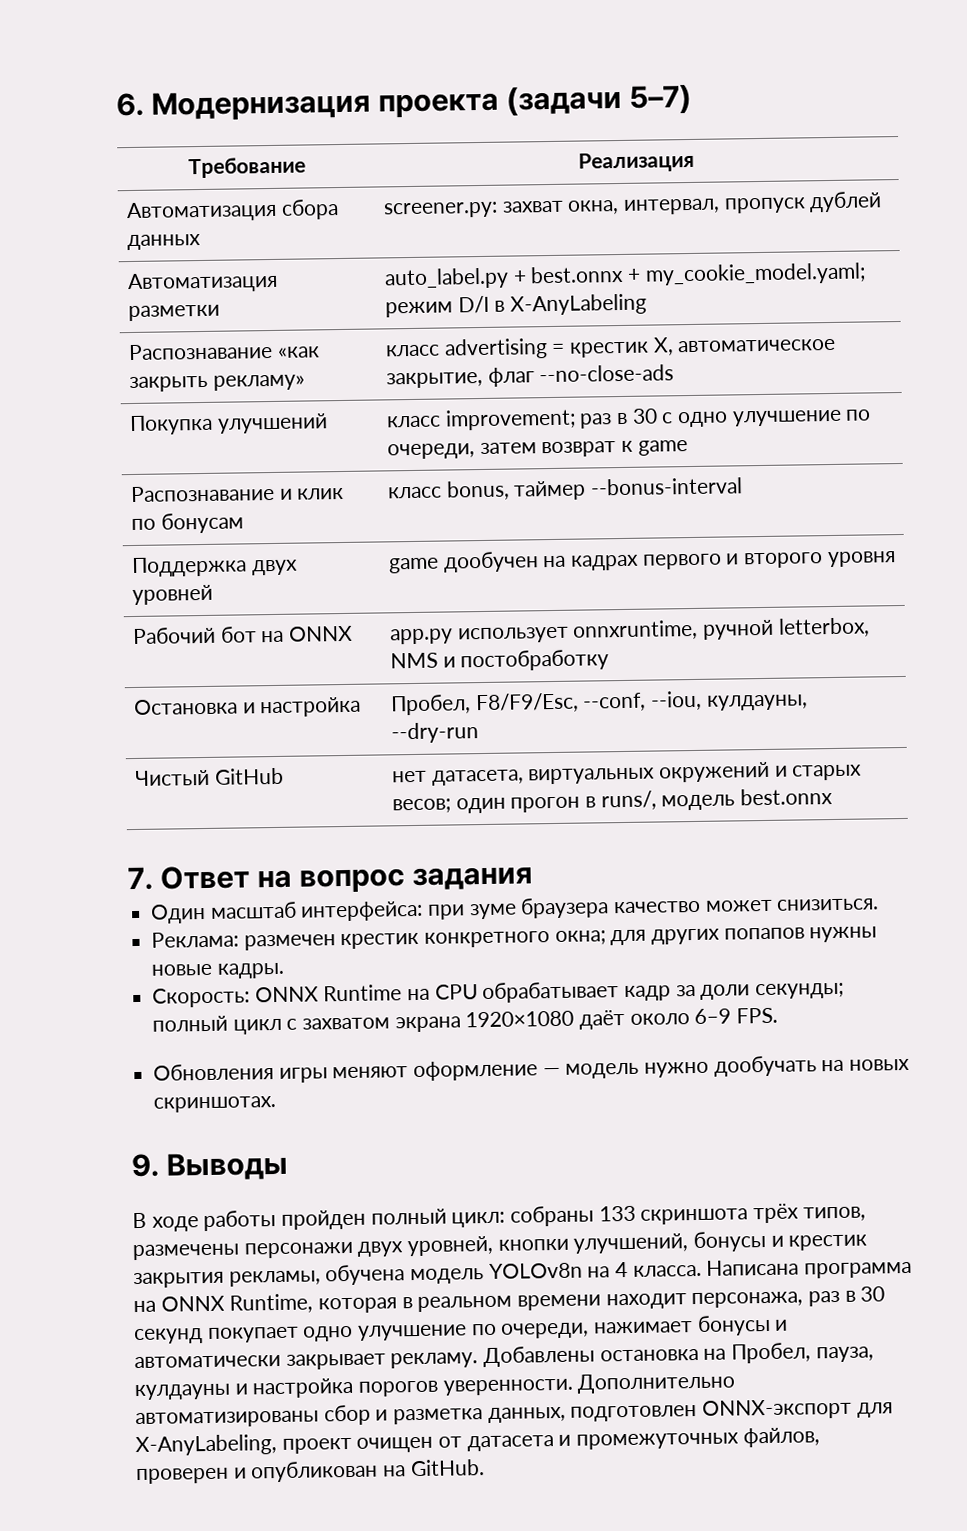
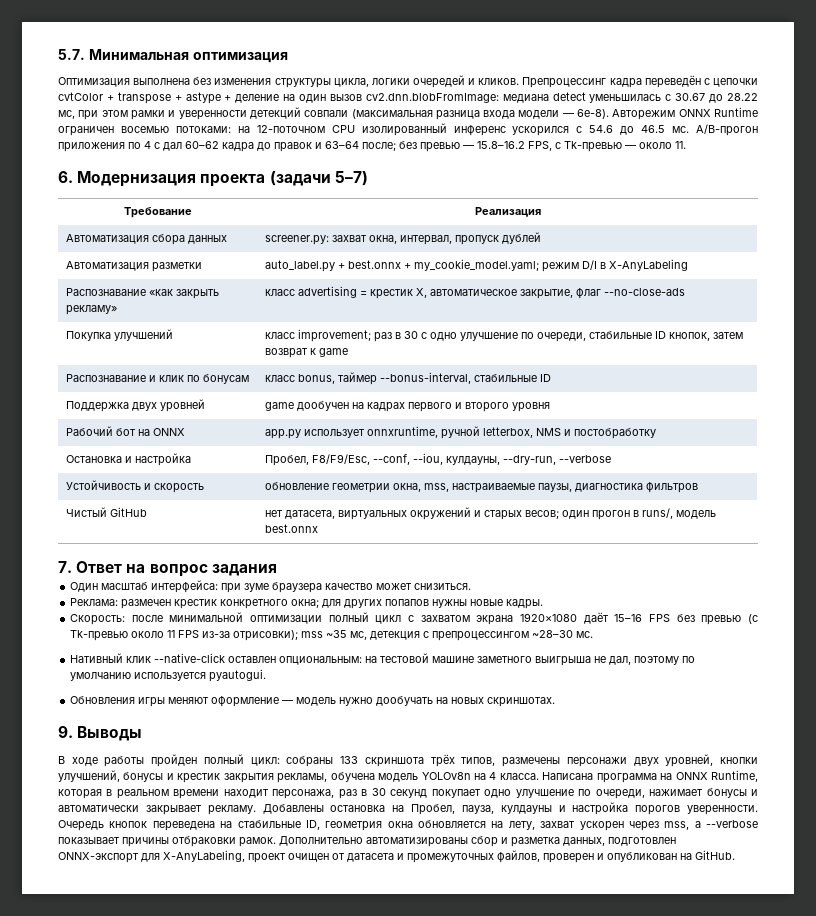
+ 5.7. Минимальная оптимизация
+ Оптимизация выполнена без изменения структуры цикла, логики очередей и кликов. Препроцессинг кадра переведён с цепочки cvtColor + transpose + astype + деление на один вызов cv2.dnn.blobFromImage: медиана detect уменьшилась с 30.67 до 28.22 мс, при этом рамки и уверенности детекций совпали (максимальная разница входа модели — 6e-8). Авторежим ONNX Runtime ограничен восемью потоками: на 12-поточном CPU изолированный инференс ускорился с 54.6 до 46.5 мс. A/B-прогон приложения по 4 с дал 60–62 кадра до правок и 63–64 после; без превью — 15.8–16.2 FPS, с Tk-превью — около 11.
- Покупка улучшений | класс improvement; раз в 30 с одно улучшение по очереди, затем возврат к game
+ Покупка улучшений | класс improvement; раз в 30 с одно улучшение по очереди, стабильные ID кнопок, затем возврат к game
- Распознавание и клик по бонусам | класс bonus, таймер --bonus-interval
+ Распознавание и клик по бонусам | класс bonus, таймер --bonus-interval, стабильные ID
- Остановка и настройка | Пробел, F8/F9/Esc, --conf, --iou, кулдауны, --dry-run
+ Остановка и настройка | Пробел, F8/F9/Esc, --conf, --iou, кулдауны, --dry-run, --verbose
+ Устойчивость и скорость | обновление геометрии окна, mss, настраиваемые паузы, диагностика фильтров
- Скорость: ONNX Runtime на CPU обрабатывает кадр за доли секунды; полный цикл с захватом экрана 1920×1080 даёт около 6–9 FPS.
+ Скорость: после минимальной оптимизации полный цикл с захватом экрана 1920×1080 даёт 15–16 FPS без превью (с Tk-превью около 11 FPS из-за отрисовки); mss ~35 мс, детекция с препроцессингом ~28–30 мс.
+ Нативный клик --native-click оставлен опциональным: на тестовой машине заметного выигрыша не дал, поэтому по умолчанию используется pyautogui.
+ Очередь кнопок переведена на стабильные ID, геометрия окна обновляется на лету, захват ускорен через mss, а --verbose показывает причины отбраковки рамок.

